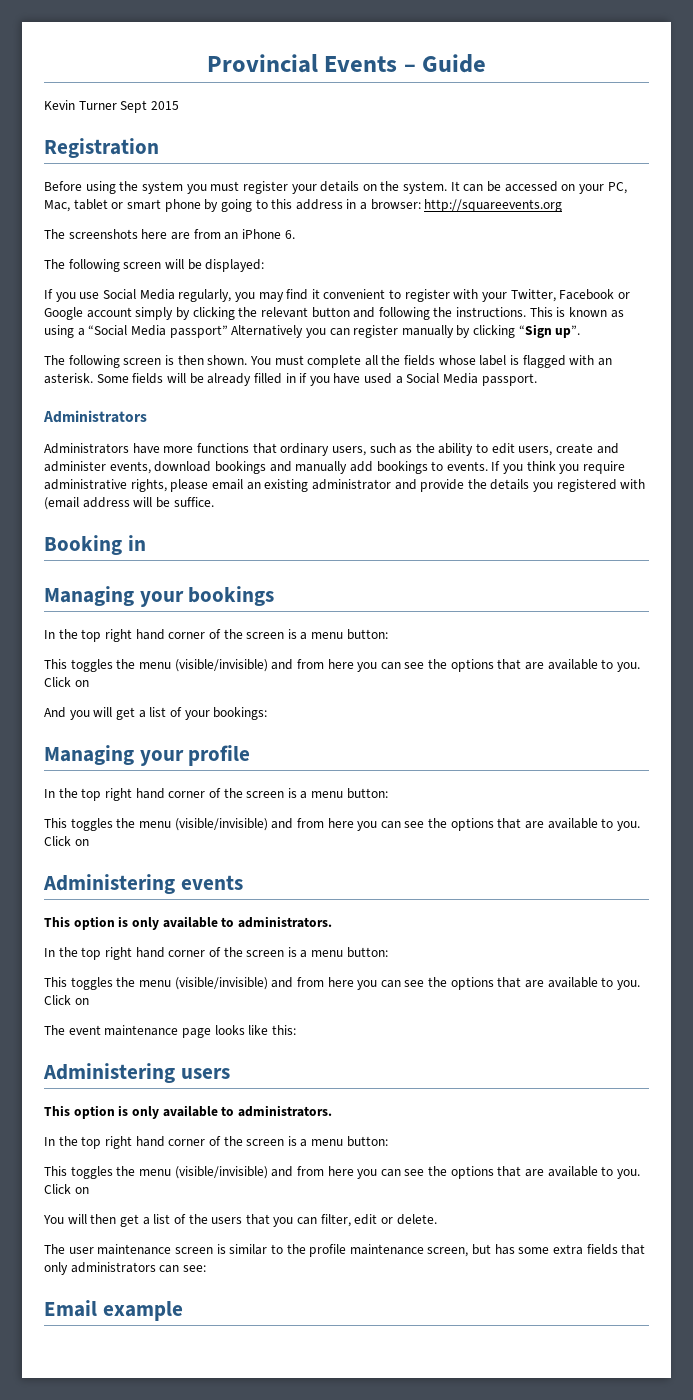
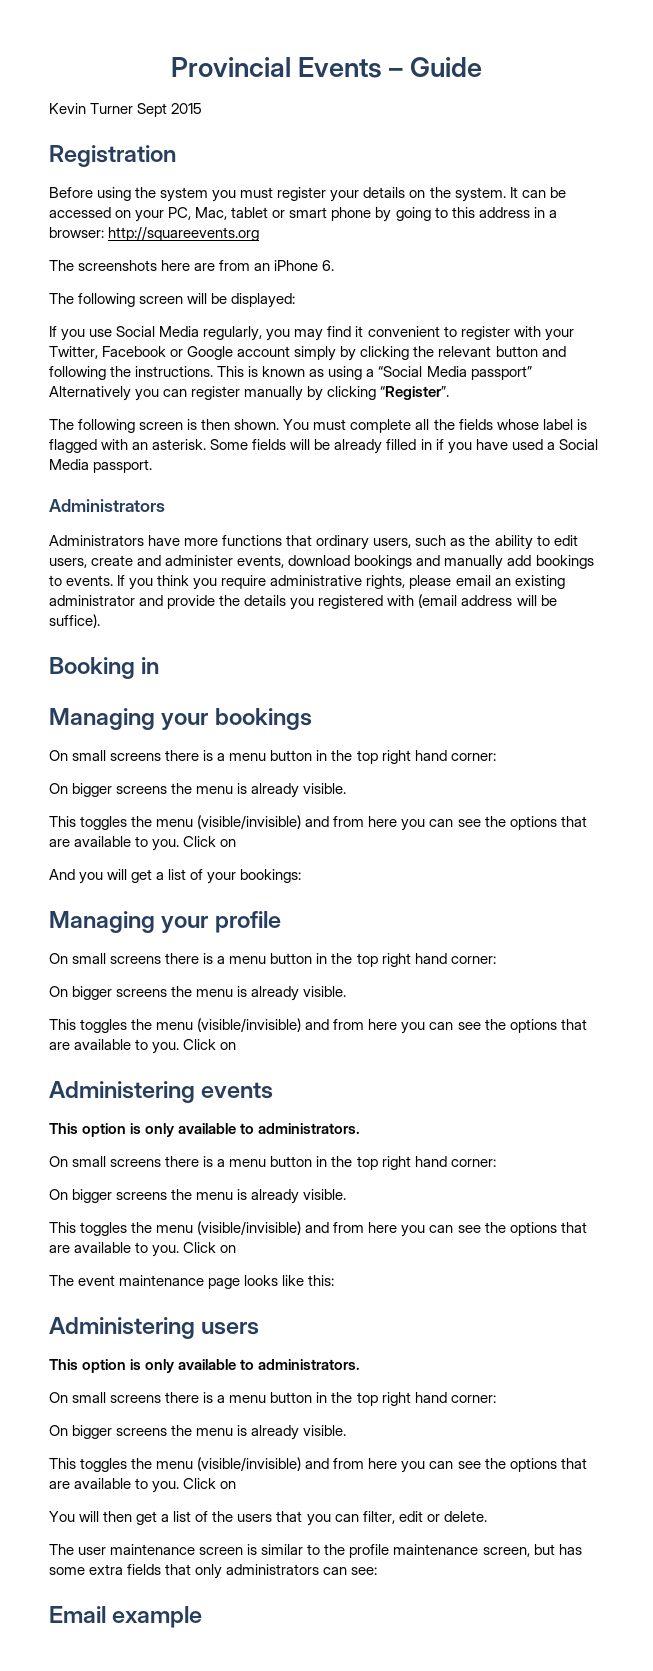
- This is known as using a “Social Media passport” Alternatively you can register manually by clicking “Sign up”.
+ This is known as using a “Social Media passport” Alternatively you can register manually by clicking “Register”.
- If you think you require administrative rights, please email an existing administrator and provide the details you registered with (email address will be suffice.
+ If you think you require administrative rights, please email an existing administrator and provide the details you registered with (email address will be suffice).
  Managing your bookings
- In the top right hand corner of the screen is a menu button:
+ On small screens there is a menu button in the top right hand corner:
+ On bigger screens the menu is already visible.
  Managing your profile
- In the top right hand corner of the screen is a menu button:
+ On small screens there is a menu button in the top right hand corner:
+ On bigger screens the menu is already visible.
  Administering events
  This option is only available to administrators.
- In the top right hand corner of the screen is a menu button:
+ On small screens there is a menu button in the top right hand corner:
+ On bigger screens the menu is already visible.
  Administering users
  This option is only available to administrators.
- In the top right hand corner of the screen is a menu button:
+ On small screens there is a menu button in the top right hand corner:
+ On bigger screens the menu is already visible.

